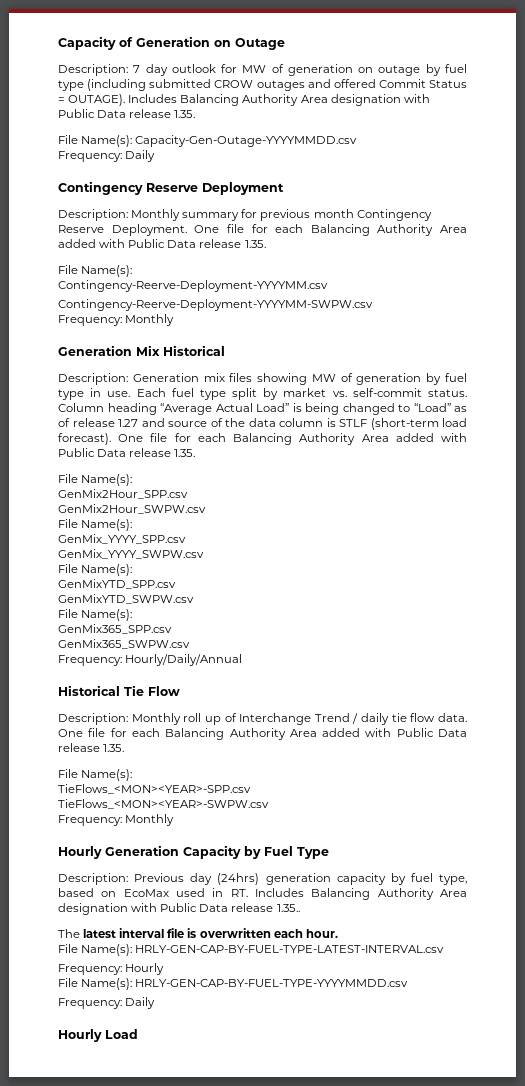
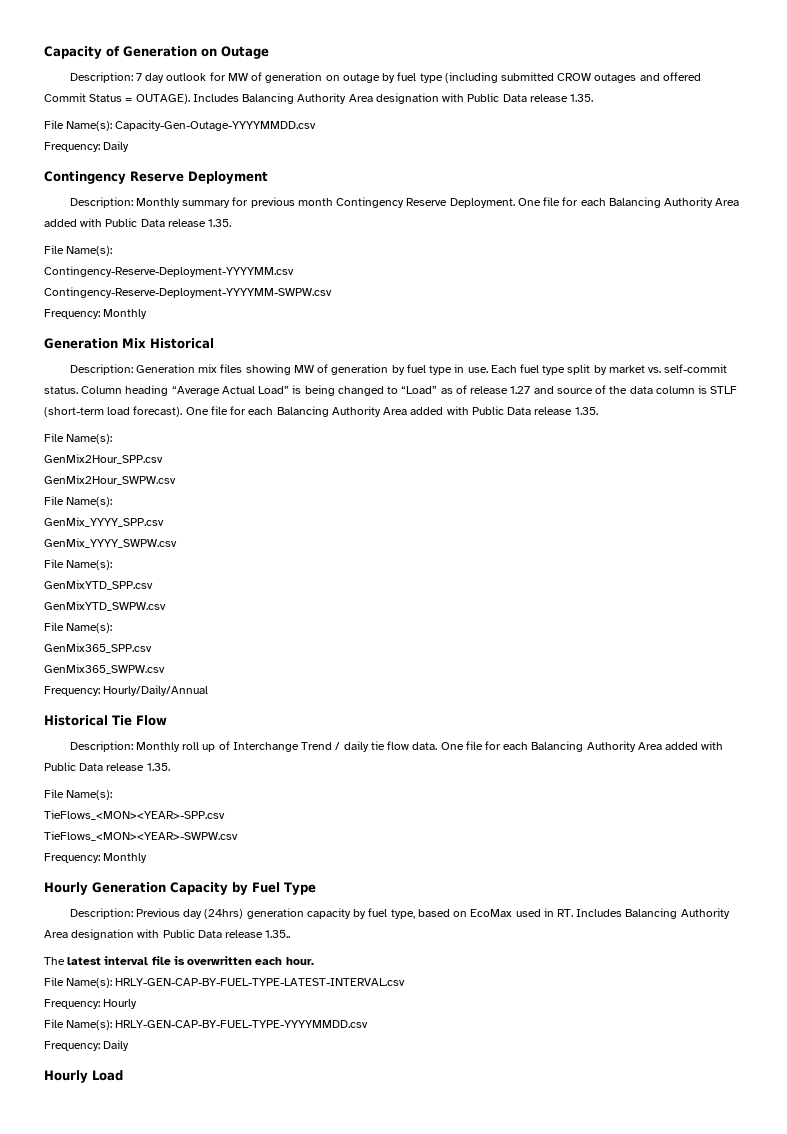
- Contingency-Reerve-Deployment-YYYYMM.csv
- Contingency-Reerve-Deployment-YYYYMM-SWPW.csv
+ Contingency-Reserve-Deployment-YYYYMM.csv
+ Contingency-Reserve-Deployment-YYYYMM-SWPW.csv

